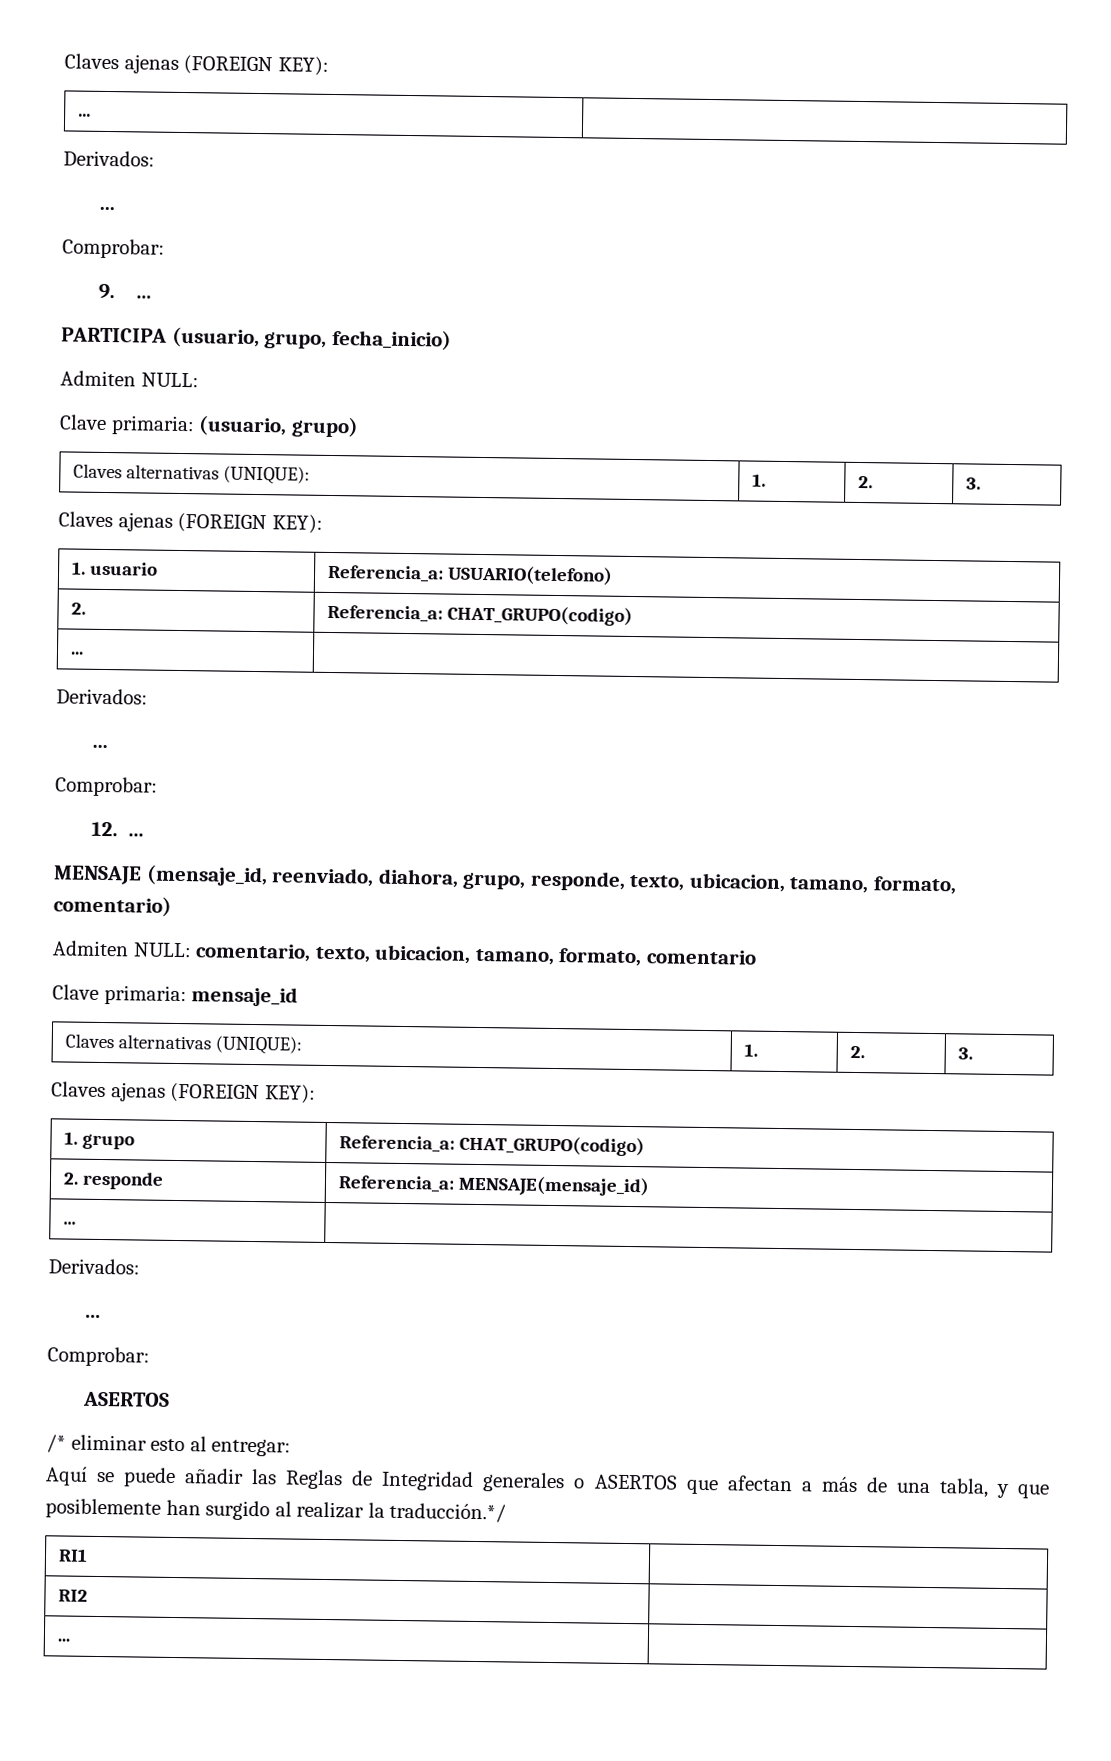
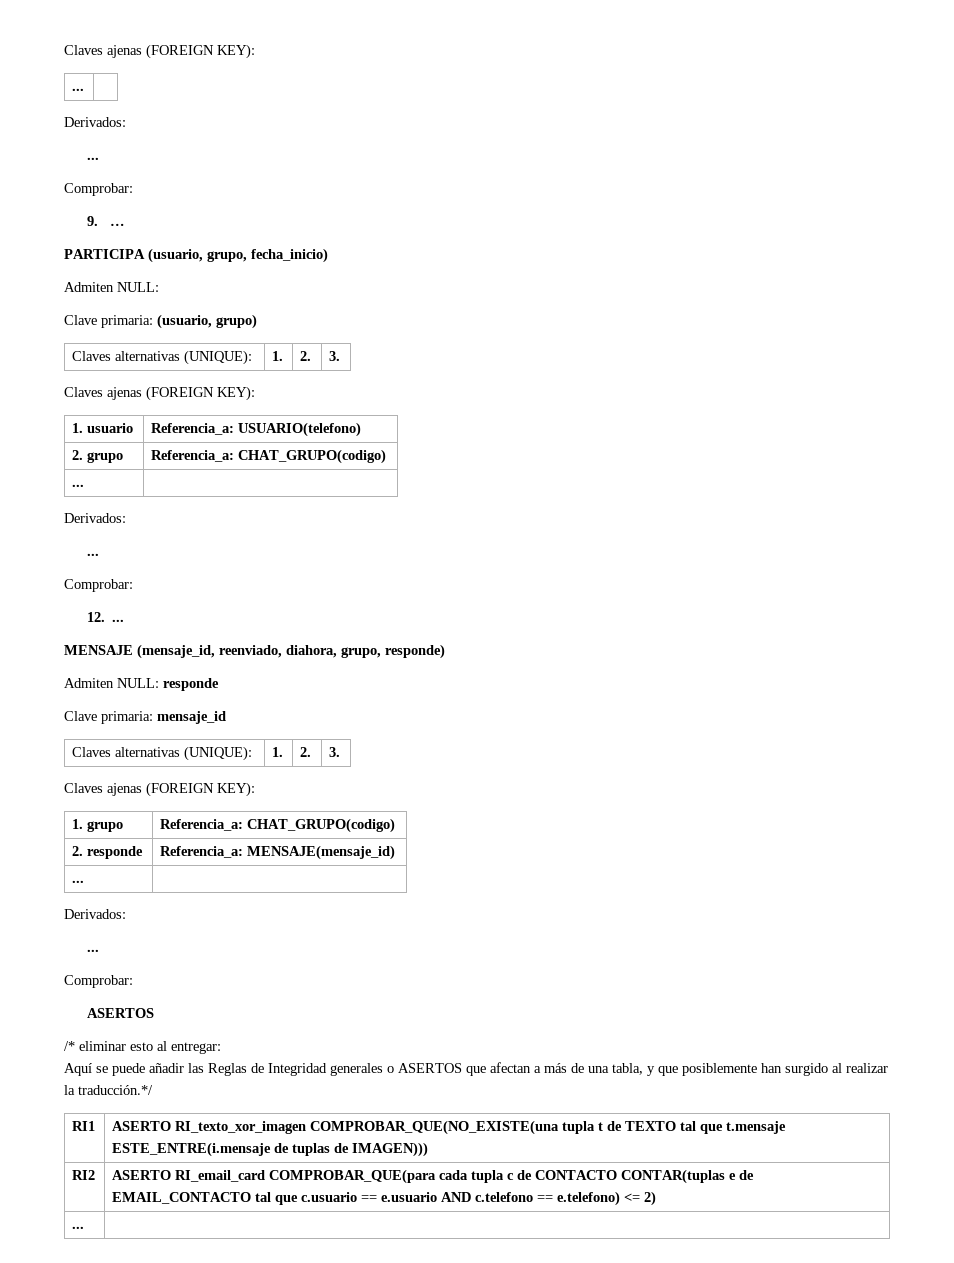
- 2. | Referencia_a: CHAT_GRUPO(codigo)
+ 2. grupo | Referencia_a: CHAT_GRUPO(codigo)
- MENSAJE (mensaje_id, reenviado, diahora, grupo, responde, texto, ubicacion, tamano, formato, comentario)
- Admiten NULL: comentario, texto, ubicacion, tamano, formato, comentario
+ MENSAJE (mensaje_id, reenviado, diahora, grupo, responde)
+ Admiten NULL: responde
- RI1 |
- RI2 |
+ RI1 | ASERTO RI_texto_xor_imagen COMPROBAR_QUE(NO_EXISTE(una tupla t de TEXTO tal que t.mensaje ESTE_ENTRE(i.mensaje de tuplas de IMAGEN)))
+ RI2 | ASERTO RI_email_card COMPROBAR_QUE(para cada tupla c de CONTACTO CONTAR(tuplas e de EMAIL_CONTACTO tal que c.usuario == e.usuario AND c.telefono == e.telefono) <= 2)

